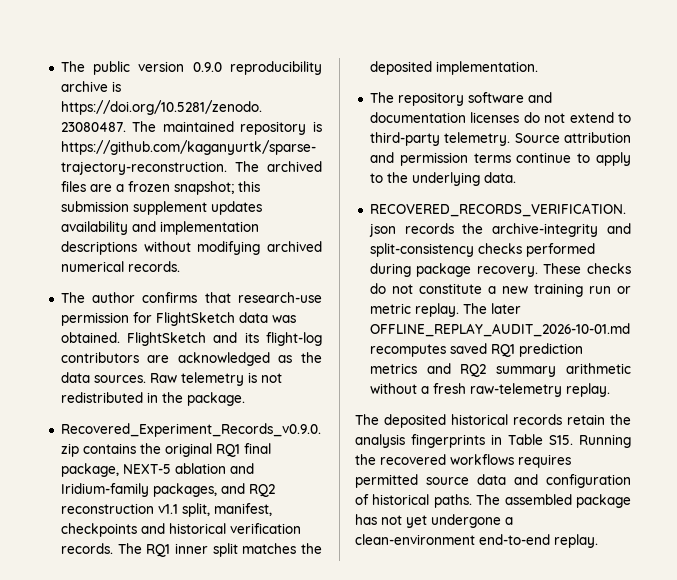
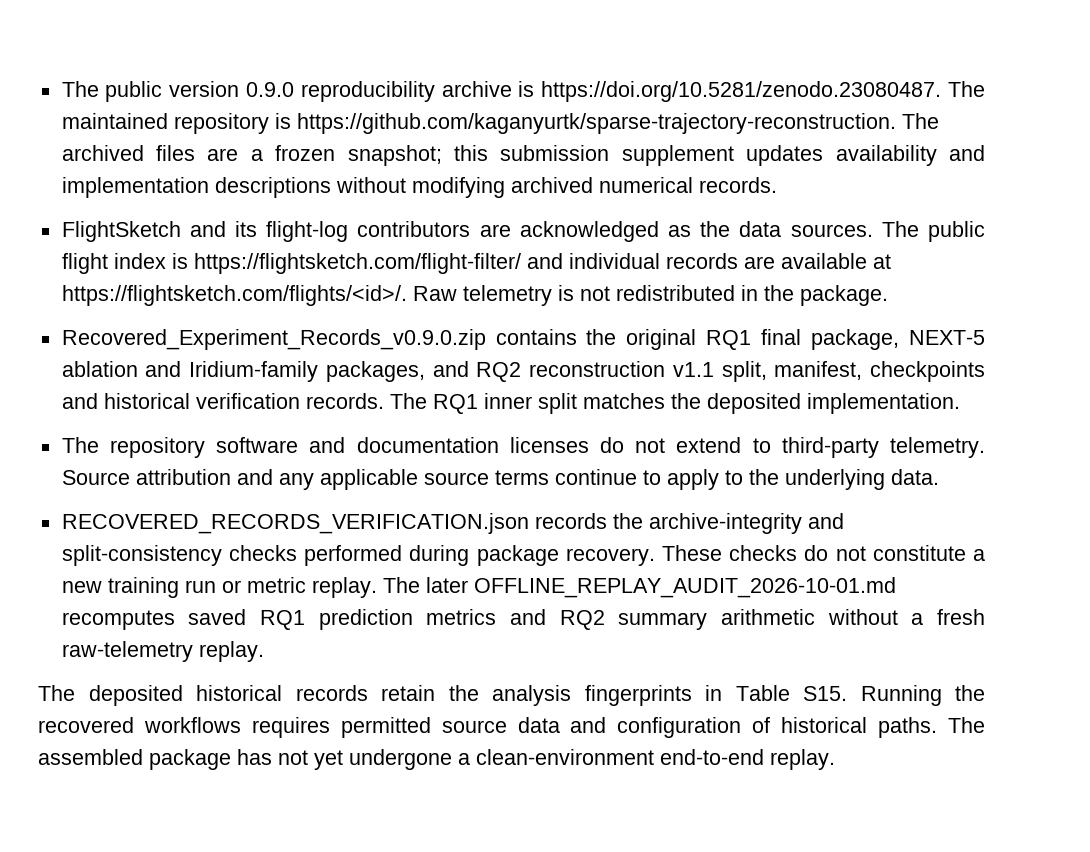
- The author confirms that research-use permission for FlightSketch data was obtained.
- Raw telemetry is not redistributed in the package.
+ The public flight index is https://flightsketch.com/flight-filter/ and individual records are available at https://flightsketch.com/flights/<id>/. Raw telemetry is not redistributed in the package.
- Source attribution and permission terms continue to apply to the underlying data.
+ Source attribution and any applicable source terms continue to apply to the underlying data.

